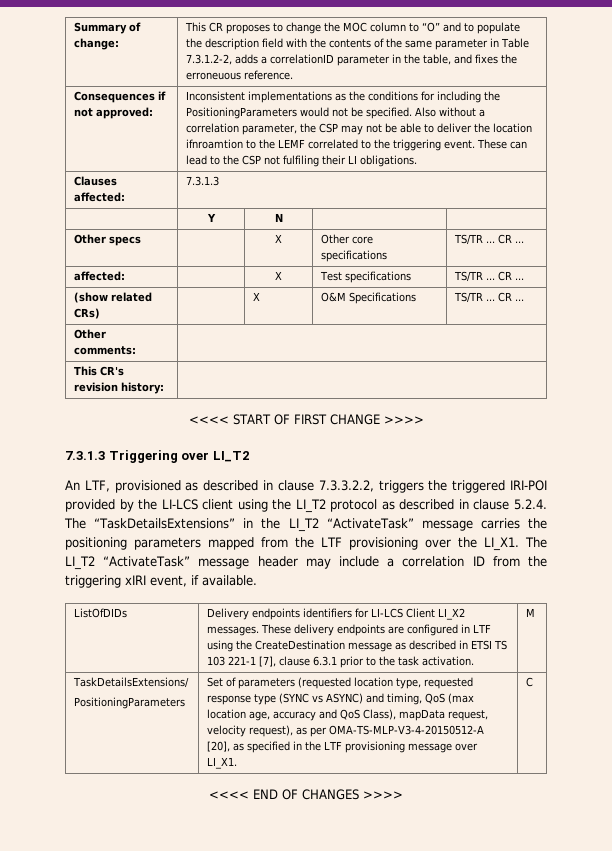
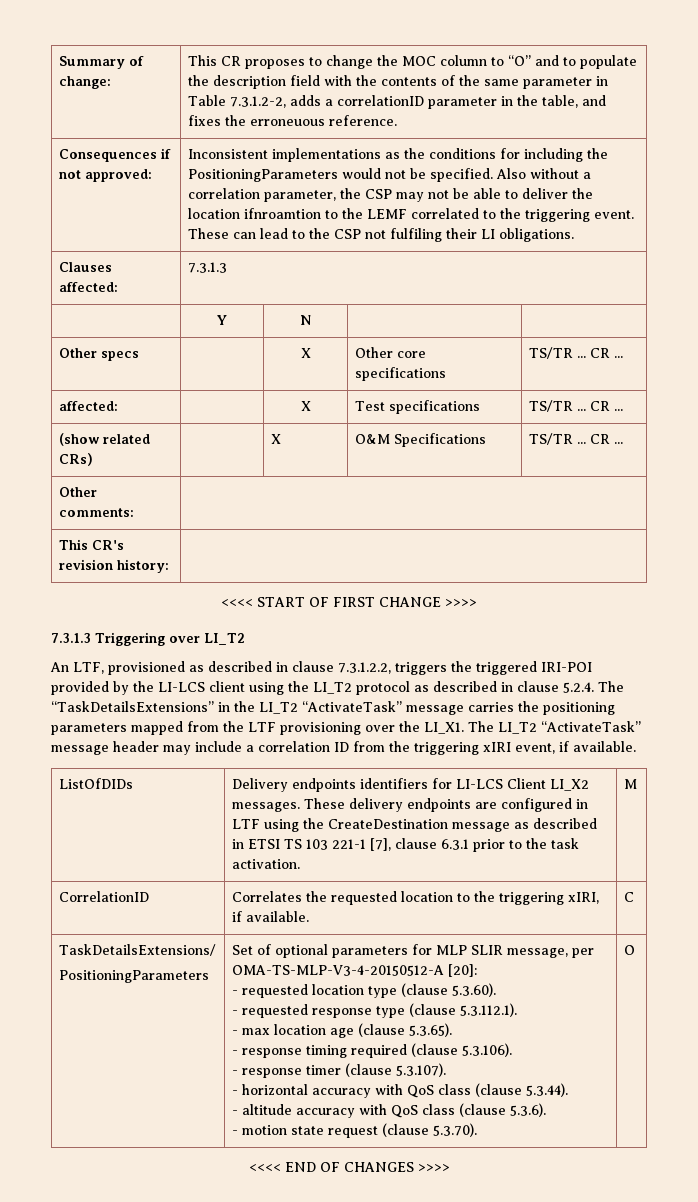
- An LTF, provisioned as described in clause 7.3.3.2.2, triggers the triggered IRI-POI provided by the LI-LCS client using the LI_T2 protocol as described in clause 5.2.4. The “TaskDetailsExtensions” in the LI_T2 “ActivateTask” message carries the positioning parameters mapped from the LTF provisioning over the LI_X1.
+ An LTF, provisioned as described in clause 7.3.1.2.2, triggers the triggered IRI-POI provided by the LI-LCS client using the LI_T2 protocol as described in clause 5.2.4. The “TaskDetailsExtensions” in the LI_T2 “ActivateTask” message carries the positioning parameters mapped from the LTF provisioning over the LI_X1.
+ CorrelationID | Correlates the requested location to the triggering xIRI, if available. | C
  TaskDetailsExtensions/
- PositioningParameters | Set of parameters (requested location type, requested response type (SYNC vs ASYNC) and timing, QoS (max location age, accuracy and QoS Class), mapData request, velocity request), as per OMA-TS-MLP-V3-4-20150512-A [20], as specified in the LTF provisioning message over LI_X1. | C
+ PositioningParameters | Set of optional parameters for MLP SLIR message, per OMA-TS-MLP-V3-4-20150512-A [20]:
+ - requested location type (clause 5.3.60).
+ - requested response type (clause 5.3.112.1).
+ - max location age (clause 5.3.65).
+ - response timing required (clause 5.3.106).
+ - response timer (clause 5.3.107).
+ - horizontal accuracy with QoS class (clause 5.3.44).
+ - altitude accuracy with QoS class (clause 5.3.6).
+ - motion state request (clause 5.3.70). | O

